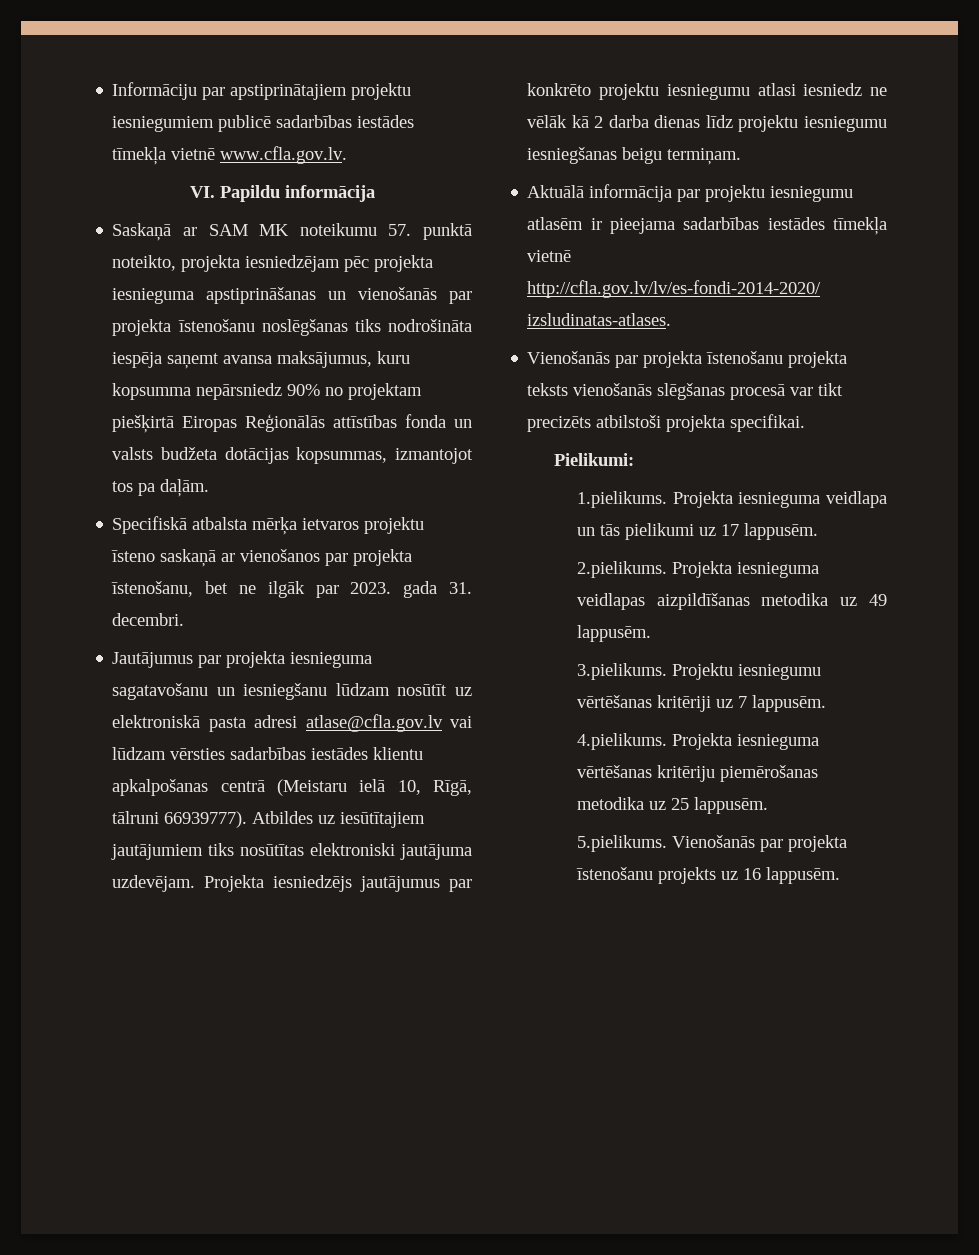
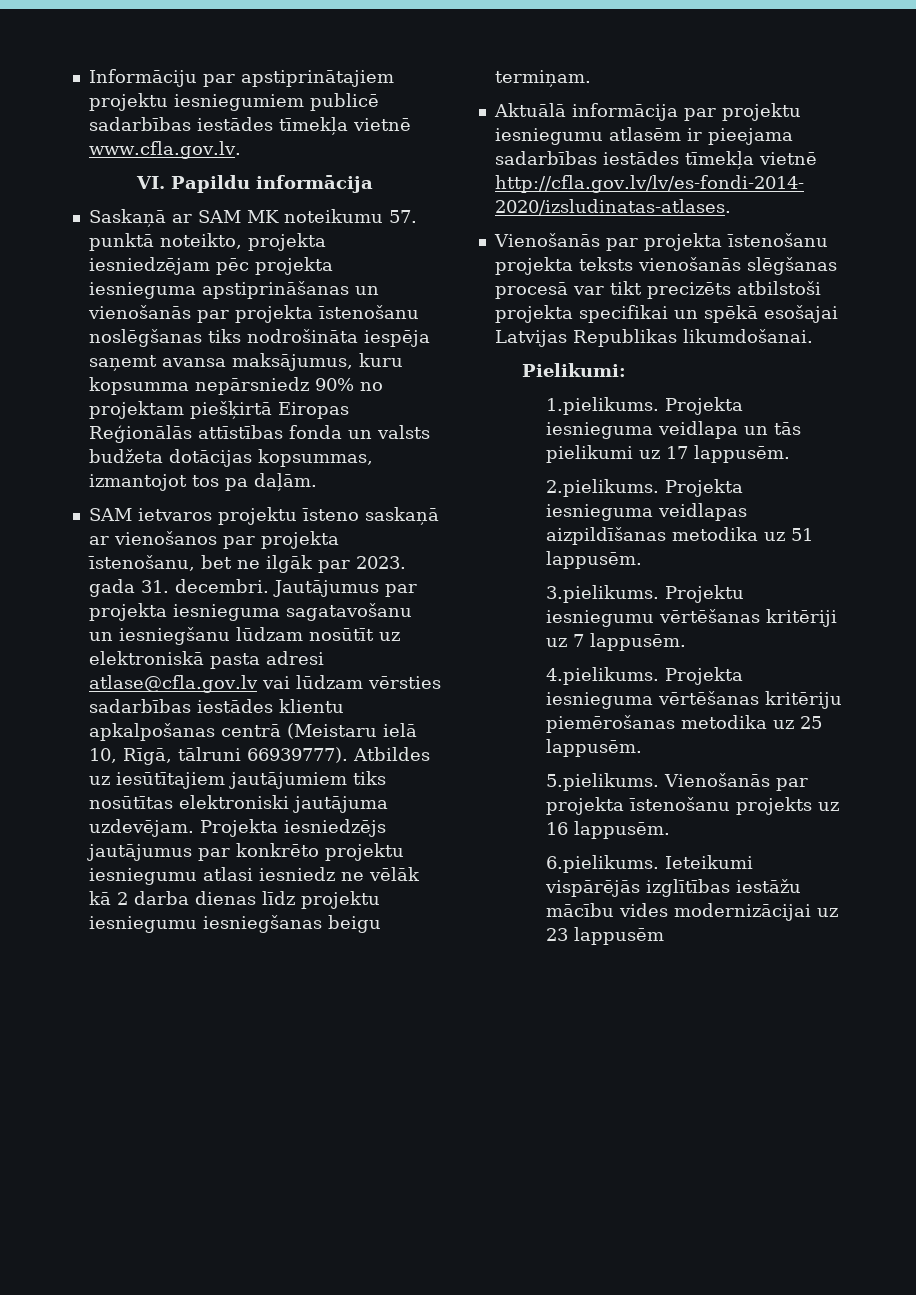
- Specifiskā atbalsta mērķa ietvaros projektu īsteno saskaņā ar vienošanos par projekta īstenošanu, bet ne ilgāk par 2023. gada 31. decembri.
- Jautājumus par projekta iesnieguma sagatavošanu un iesniegšanu lūdzam nosūtīt uz elektroniskā pasta adresi atlase@cfla.gov.lv vai lūdzam vērsties sadarbības iestādes klientu apkalpošanas centrā (Meistaru ielā 10, Rīgā, tālruni 66939777).
+ SAM ietvaros projektu īsteno saskaņā ar vienošanos par projekta īstenošanu, bet ne ilgāk par 2023. gada 31. decembri. Jautājumus par projekta iesnieguma sagatavošanu un iesniegšanu lūdzam nosūtīt uz elektroniskā pasta adresi atlase@cfla.gov.lv vai lūdzam vērsties sadarbības iestādes klientu apkalpošanas centrā (Meistaru ielā 10, Rīgā, tālruni 66939777).
- Vienošanās par projekta īstenošanu projekta teksts vienošanās slēgšanas procesā var tikt precizēts atbilstoši projekta specifikai.
+ Vienošanās par projekta īstenošanu projekta teksts vienošanās slēgšanas procesā var tikt precizēts atbilstoši projekta specifikai un spēkā esošajai Latvijas Republikas likumdošanai.
- 2.pielikums. Projekta iesnieguma veidlapas aizpildīšanas metodika uz 49 lappusēm.
+ 2.pielikums. Projekta iesnieguma veidlapas aizpildīšanas metodika uz 51 lappusēm.
+ 6.pielikums. Ieteikumi vispārējās izglītības iestāžu mācību vides modernizācijai uz 23 lappusēm

